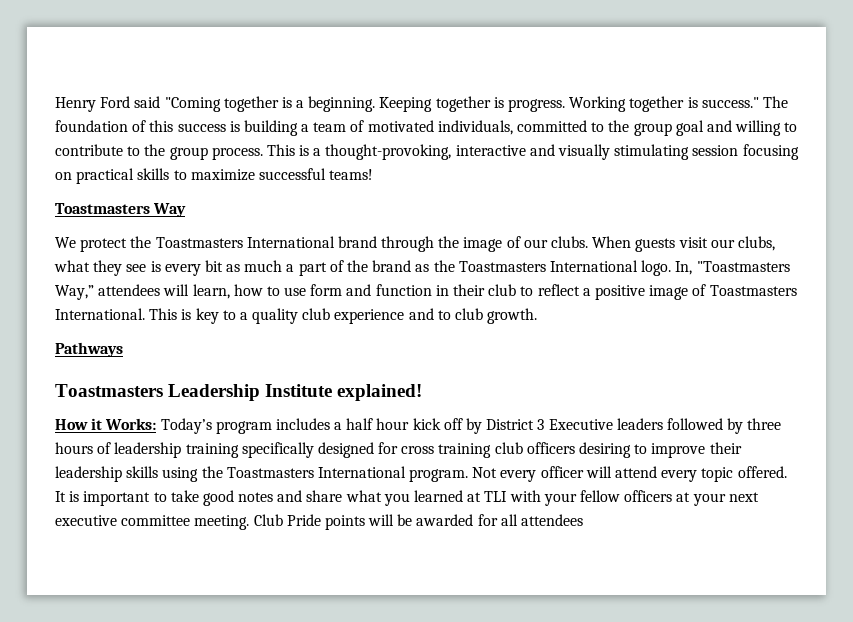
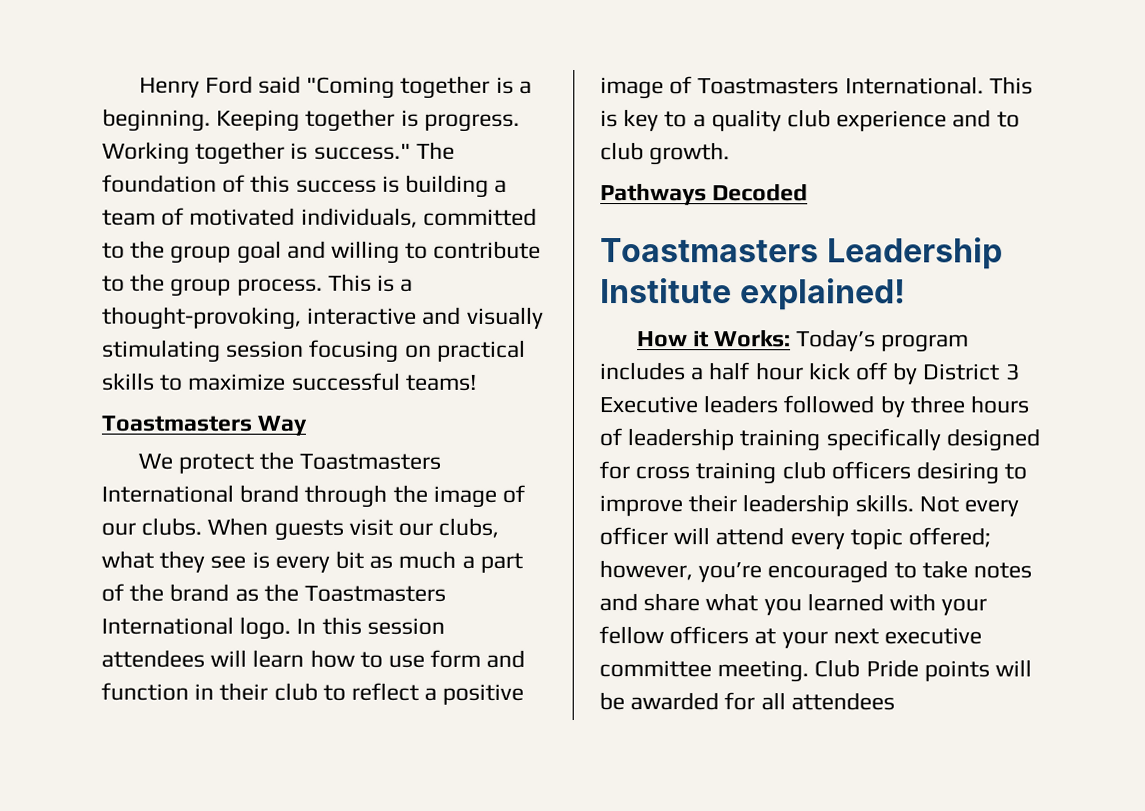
- In, "Toastmasters Way,” attendees will learn, how to use form and function in their club to reflect a positive image of Toastmasters International.
+ In this session attendees will learn how to use form and function in their club to reflect a positive image of Toastmasters International.
- Pathways
+ Pathways Decoded
- How it Works: Today’s program includes a half hour kick off by District 3 Executive leaders followed by three hours of leadership training specifically designed for cross training club officers desiring to improve their leadership skills using the Toastmasters International program.
+ How it Works: Today’s program includes a half hour kick off by District 3 Executive leaders followed by three hours of leadership training specifically designed for cross training club officers desiring to improve their leadership skills.
- Not every officer will attend every topic offered. It is important to take good notes and share what you learned at TLI with your fellow officers at your next executive committee meeting.
+ Not every officer will attend every topic offered; however, you’re encouraged to take notes and share what you learned with your fellow officers at your next executive committee meeting.

